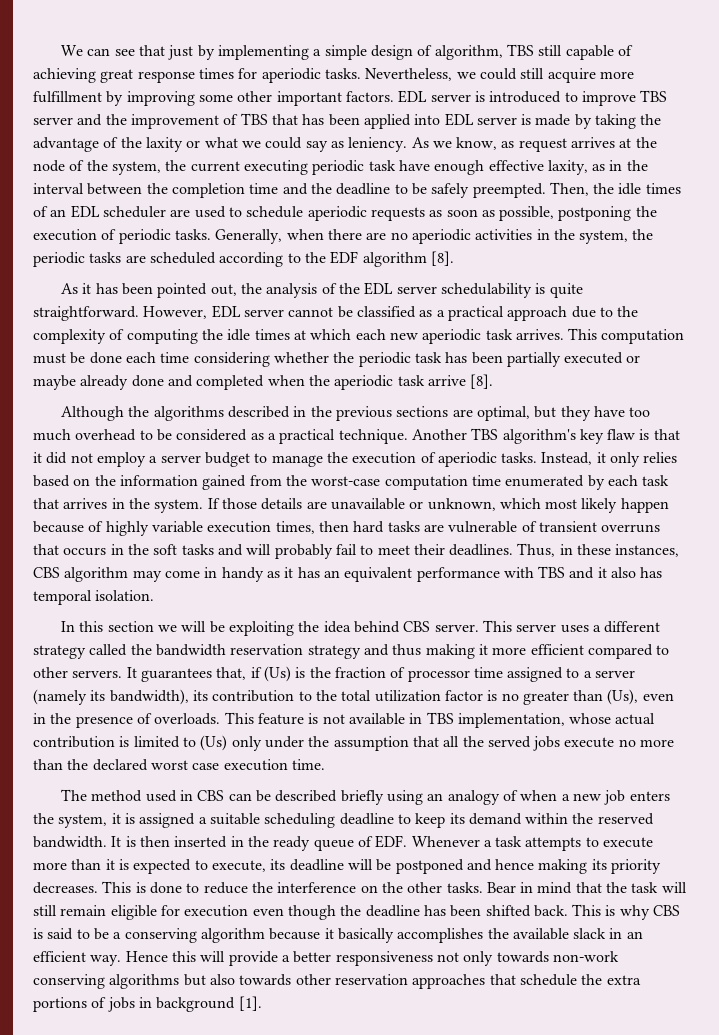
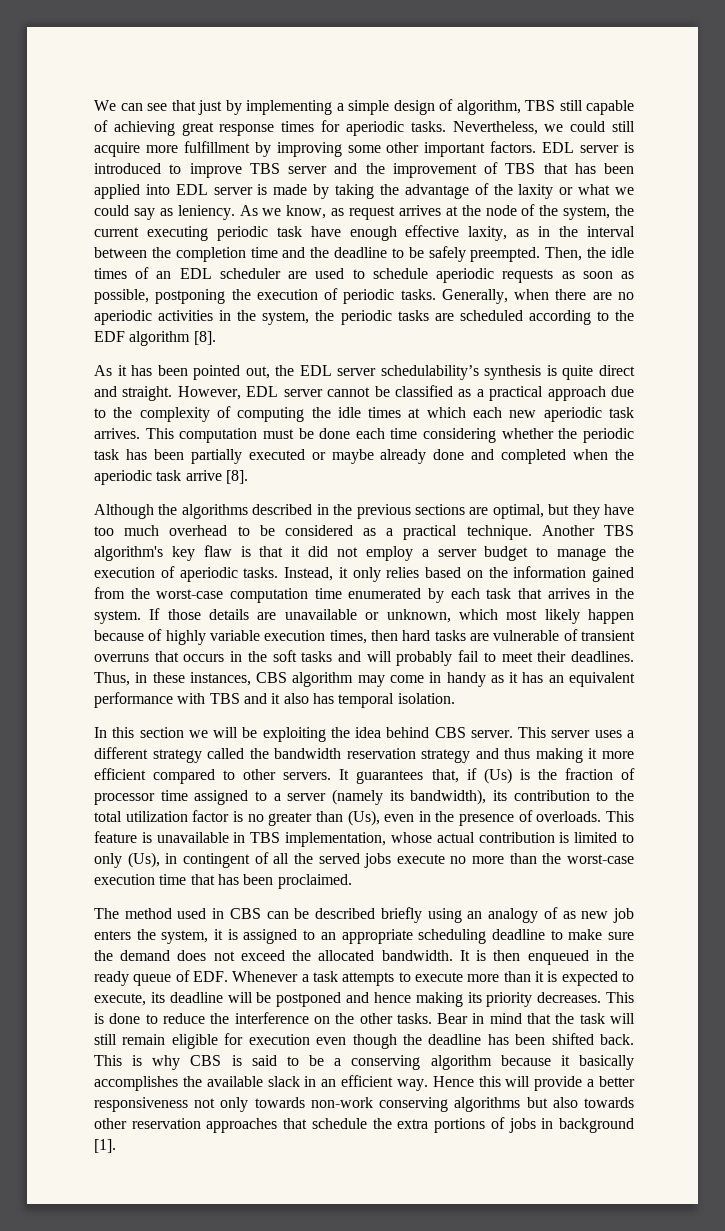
- As it has been pointed out, the analysis of the EDL server schedulability is quite straightforward.
+ As it has been pointed out, the EDL server schedulability’s synthesis is quite direct and straight.
- This feature is not available in TBS implementation, whose actual contribution is limited to (Us) only under the assumption that all the served jobs execute no more than the declared worst case execution time.
+ This feature is unavailable in TBS implementation, whose actual contribution is limited to only (Us), in contingent of all the served jobs execute no more than the worst-case execution time that has been proclaimed.
- The method used in CBS can be described briefly using an analogy of when a new job enters the system, it is assigned a suitable scheduling deadline to keep its demand within the reserved bandwidth.
+ The method used in CBS can be described briefly using an analogy of as new job enters the system, it is assigned to an appropriate scheduling deadline to make sure the demand does not exceed the allocated bandwidth.
- It is then inserted in the ready queue of EDF. Whenever a task attempts to execute more than it is expected to execute, its deadline will be postponed and hence making its priority decreases.
+ It is then enqueued in the ready queue of EDF. Whenever a task attempts to execute more than it is expected to execute, its deadline will be postponed and hence making its priority decreases.

